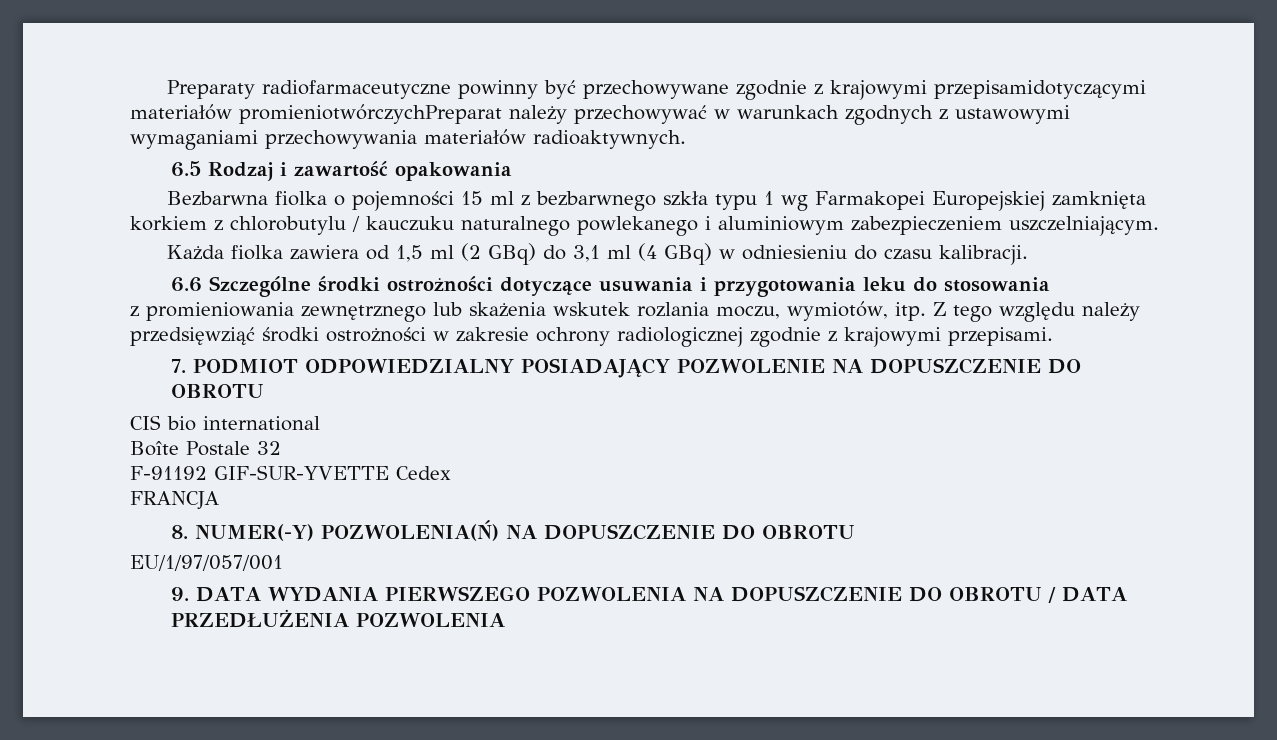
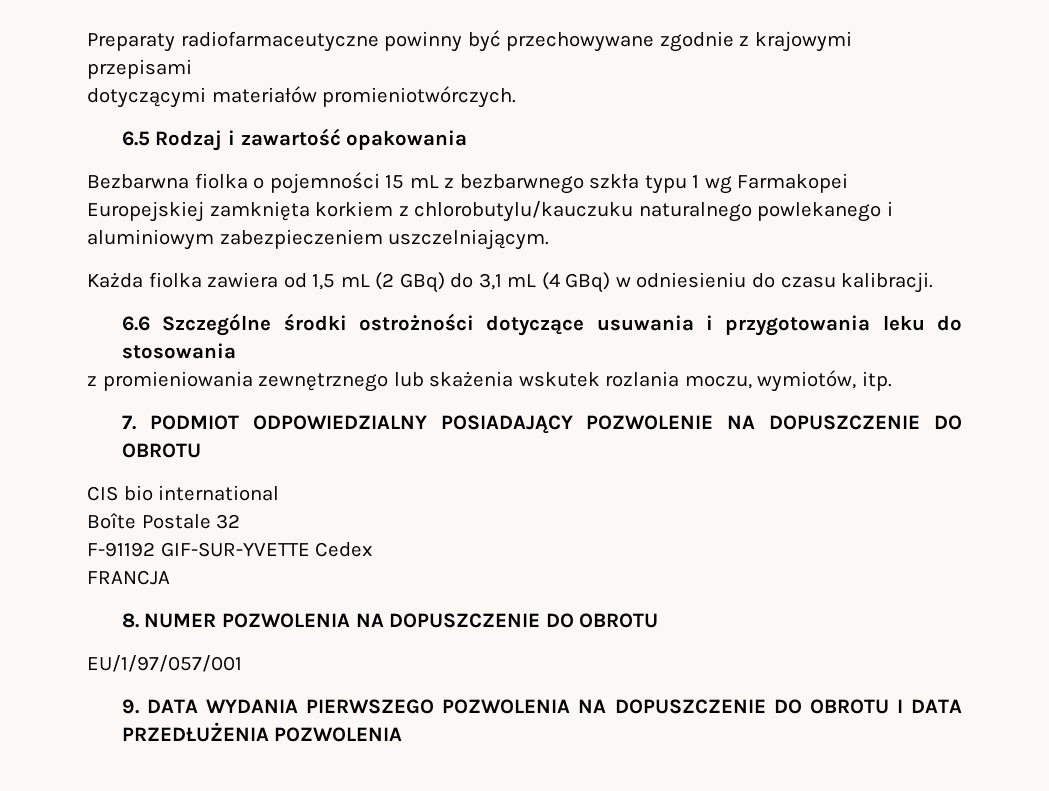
- Preparaty radiofarmaceutyczne powinny być przechowywane zgodnie z krajowymi przepisamidotyczącymi materiałów promieniotwórczychPreparat należy przechowywać w warunkach zgodnych z ustawowymi wymaganiami przechowywania materiałów radioaktywnych.
+ Preparaty radiofarmaceutyczne powinny być przechowywane zgodnie z krajowymi przepisami
+ dotyczącymi materiałów promieniotwórczych.
- Bezbarwna fiolka o pojemności 15 ml z bezbarwnego szkła typu 1 wg Farmakopei Europejskiej zamknięta korkiem z chlorobutylu / kauczuku naturalnego powlekanego i aluminiowym zabezpieczeniem uszczelniającym.
+ Bezbarwna fiolka o pojemności 15 mL z bezbarwnego szkła typu 1 wg Farmakopei Europejskiej zamknięta korkiem z chlorobutylu/kauczuku naturalnego powlekanego i aluminiowym zabezpieczeniem uszczelniającym.
- Każda fiolka zawiera od 1,5 ml (2 GBq) do 3,1 ml (4 GBq) w odniesieniu do czasu kalibracji.
+ Każda fiolka zawiera od 1,5 mL (2 GBq) do 3,1 mL (4 GBq) w odniesieniu do czasu kalibracji.
- Z tego względu należy przedsięwziąć środki ostrożności w zakresie ochrony radiologicznej zgodnie z krajowymi przepisami.
- 8. NUMER(-Y) POZWOLENIA(Ń) NA DOPUSZCZENIE DO OBROTU
+ 8. NUMER POZWOLENIA NA DOPUSZCZENIE DO OBROTU
- 9. DATA WYDANIA PIERWSZEGO POZWOLENIA NA DOPUSZCZENIE DO OBROTU / DATA PRZEDŁUŻENIA POZWOLENIA
+ 9. DATA WYDANIA PIERWSZEGO POZWOLENIA NA DOPUSZCZENIE DO OBROTU I DATA PRZEDŁUŻENIA POZWOLENIA

